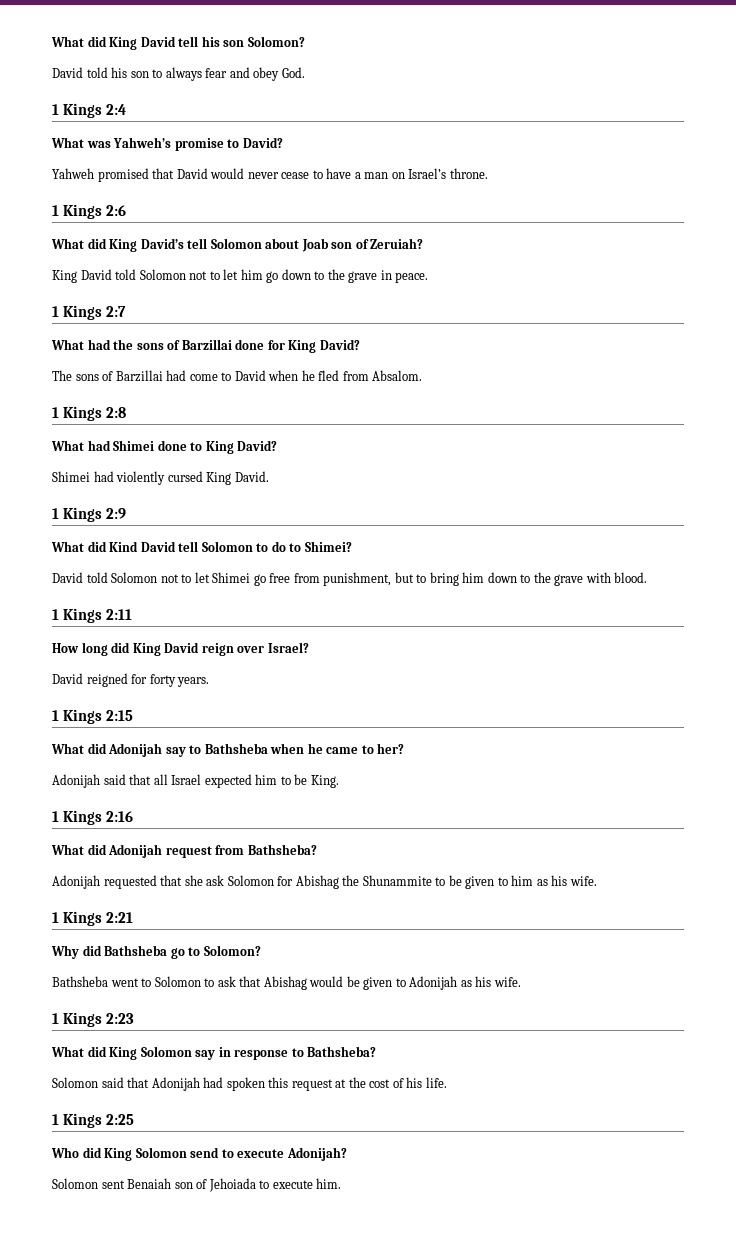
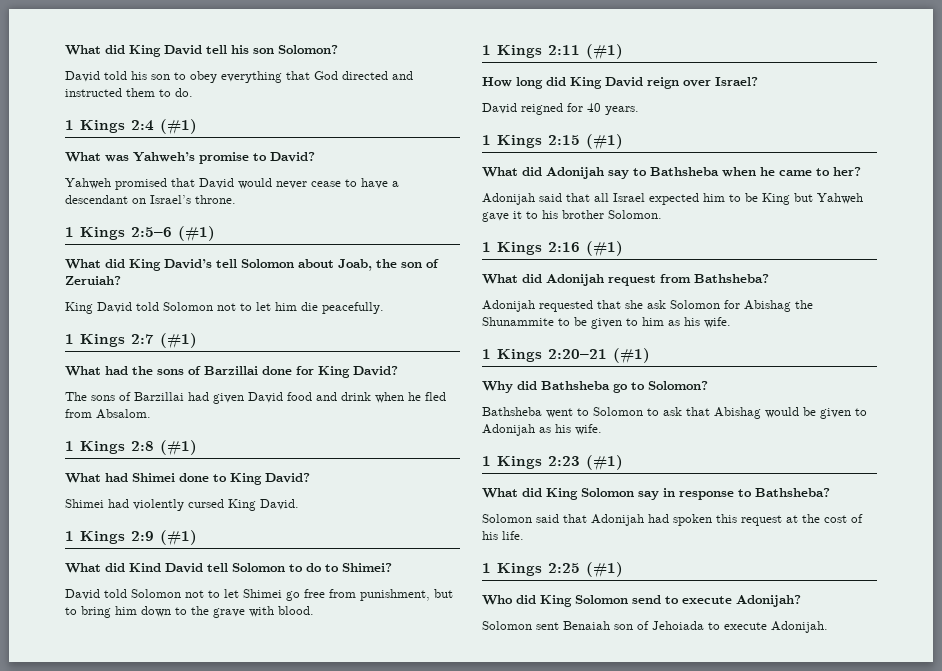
- David told his son to always fear and obey God.
+ David told his son to obey everything that God directed and instructed them to do.
- 1 Kings 2:4
+ 1 Kings 2:4 (#1)
- Yahweh promised that David would never cease to have a man on Israel’s throne.
+ Yahweh promised that David would never cease to have a descendant on Israel’s throne.
- 1 Kings 2:6
+ 1 Kings 2:5–6 (#1)
- What did King David’s tell Solomon about Joab son of Zeruiah?
+ What did King David’s tell Solomon about Joab, the son of Zeruiah?
- King David told Solomon not to let him go down to the grave in peace.
+ King David told Solomon not to let him die peacefully.
- 1 Kings 2:7
+ 1 Kings 2:7 (#1)
- The sons of Barzillai had come to David when he fled from Absalom.
+ The sons of Barzillai had given David food and drink when he fled from Absalom.
- 1 Kings 2:8
+ 1 Kings 2:8 (#1)
- 1 Kings 2:9
+ 1 Kings 2:9 (#1)
- 1 Kings 2:11
+ 1 Kings 2:11 (#1)
- David reigned for forty years.
+ David reigned for 40 years.
- 1 Kings 2:15
+ 1 Kings 2:15 (#1)
- Adonijah said that all Israel expected him to be King.
+ Adonijah said that all Israel expected him to be King but Yahweh gave it to his brother Solomon.
- 1 Kings 2:16
+ 1 Kings 2:16 (#1)
- 1 Kings 2:21
+ 1 Kings 2:20–21 (#1)
- 1 Kings 2:23
+ 1 Kings 2:23 (#1)
- 1 Kings 2:25
+ 1 Kings 2:25 (#1)
- Solomon sent Benaiah son of Jehoiada to execute him.
+ Solomon sent Benaiah son of Jehoiada to execute Adonijah.

